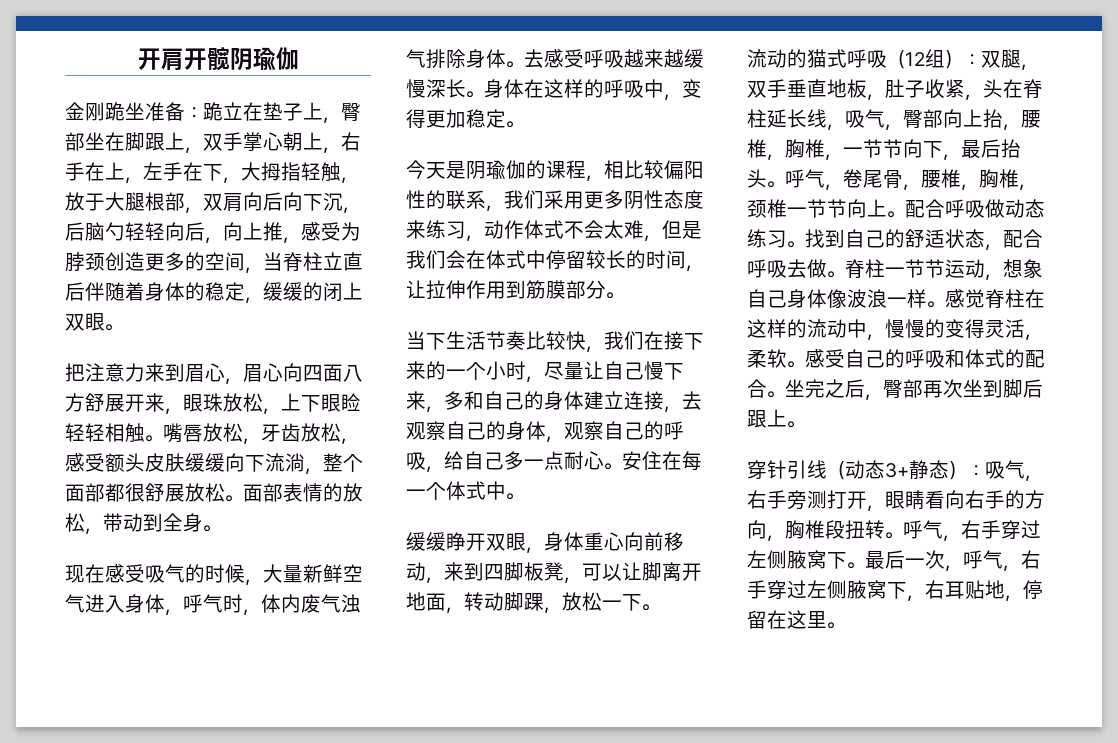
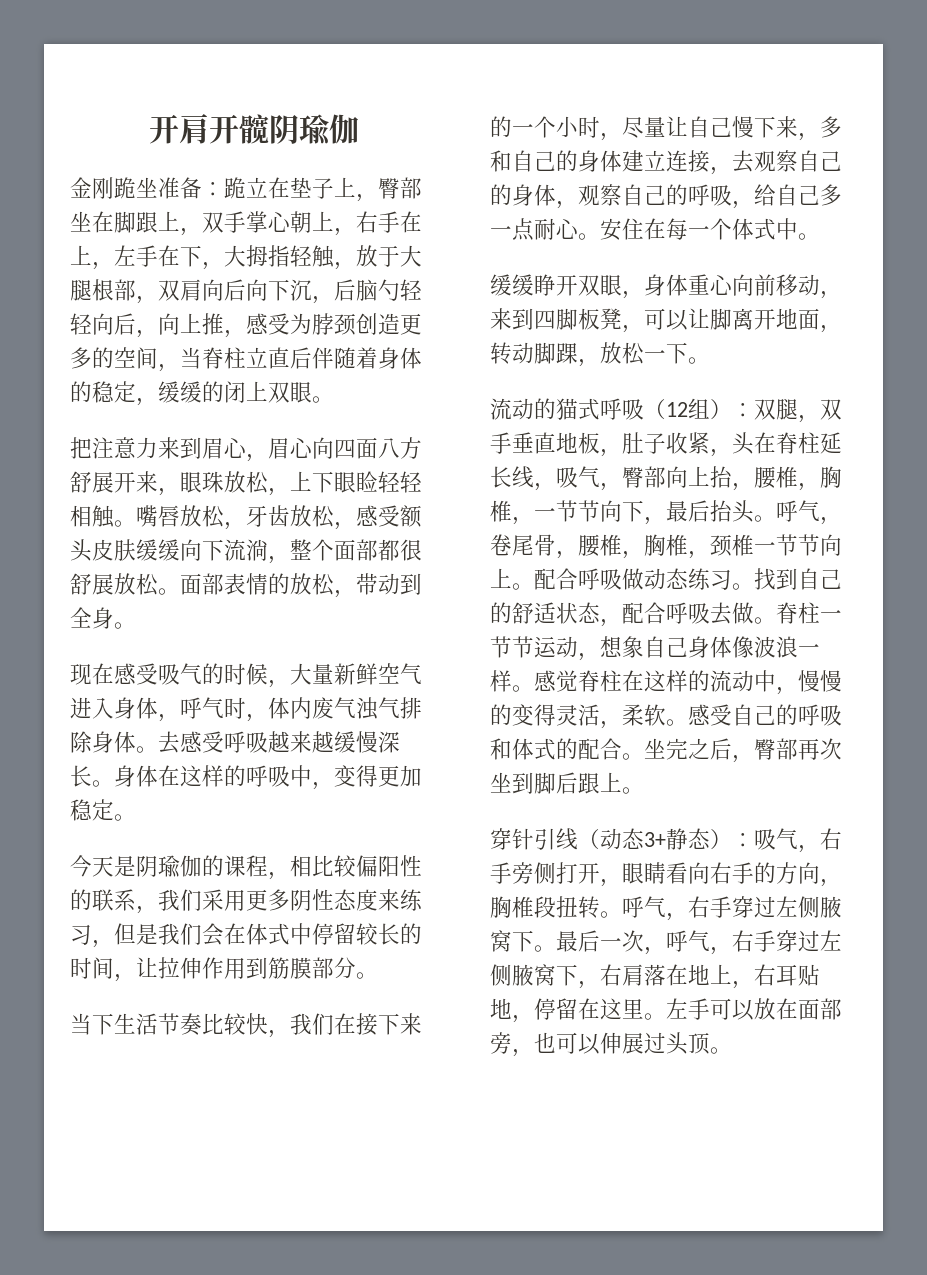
- 今天是阴瑜伽的课程，相比较偏阳性的联系，我们采用更多阴性态度来练习，动作体式不会太难，但是我们会在体式中停留较长的时间，让拉伸作用到筋膜部分。
+ 今天是阴瑜伽的课程，相比较偏阳性的联系，我们采用更多阴性态度来练习，但是我们会在体式中停留较长的时间，让拉伸作用到筋膜部分。
- 穿针引线（动态3+静态）：吸气，右手旁测打开，眼睛看向右手的方向，胸椎段扭转。
+ 穿针引线（动态3+静态）：吸气，右手旁侧打开，眼睛看向右手的方向，胸椎段扭转。
- 最后一次，呼气，右手穿过左侧腋窝下，右耳贴地，停留在这里。
+ 最后一次，呼气，右手穿过左侧腋窝下，右肩落在地上，右耳贴地，停留在这里。
+ 左手可以放在面部旁，也可以伸展过头顶。

